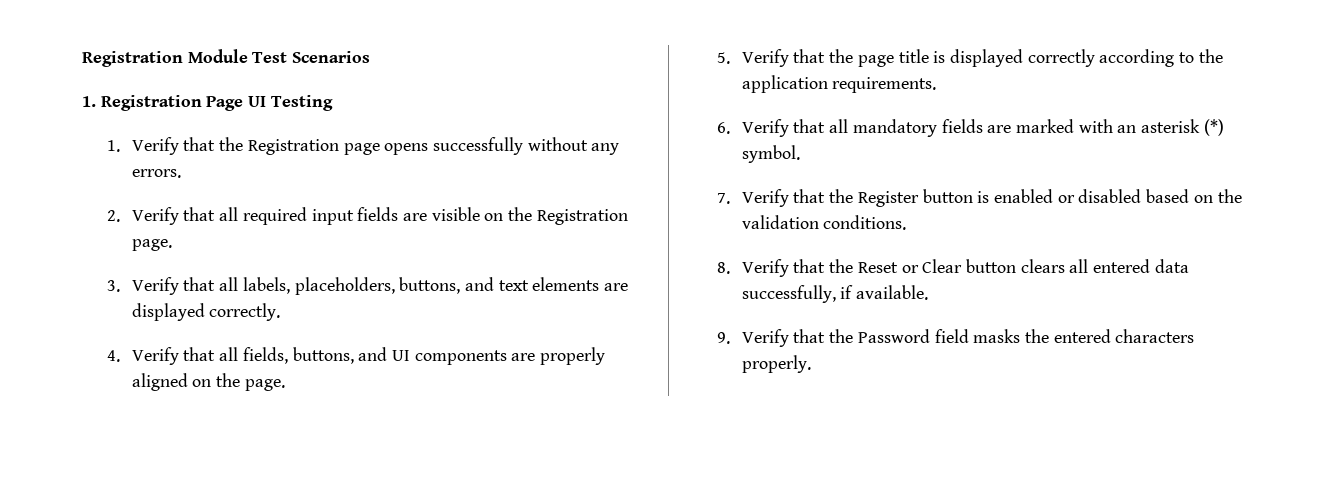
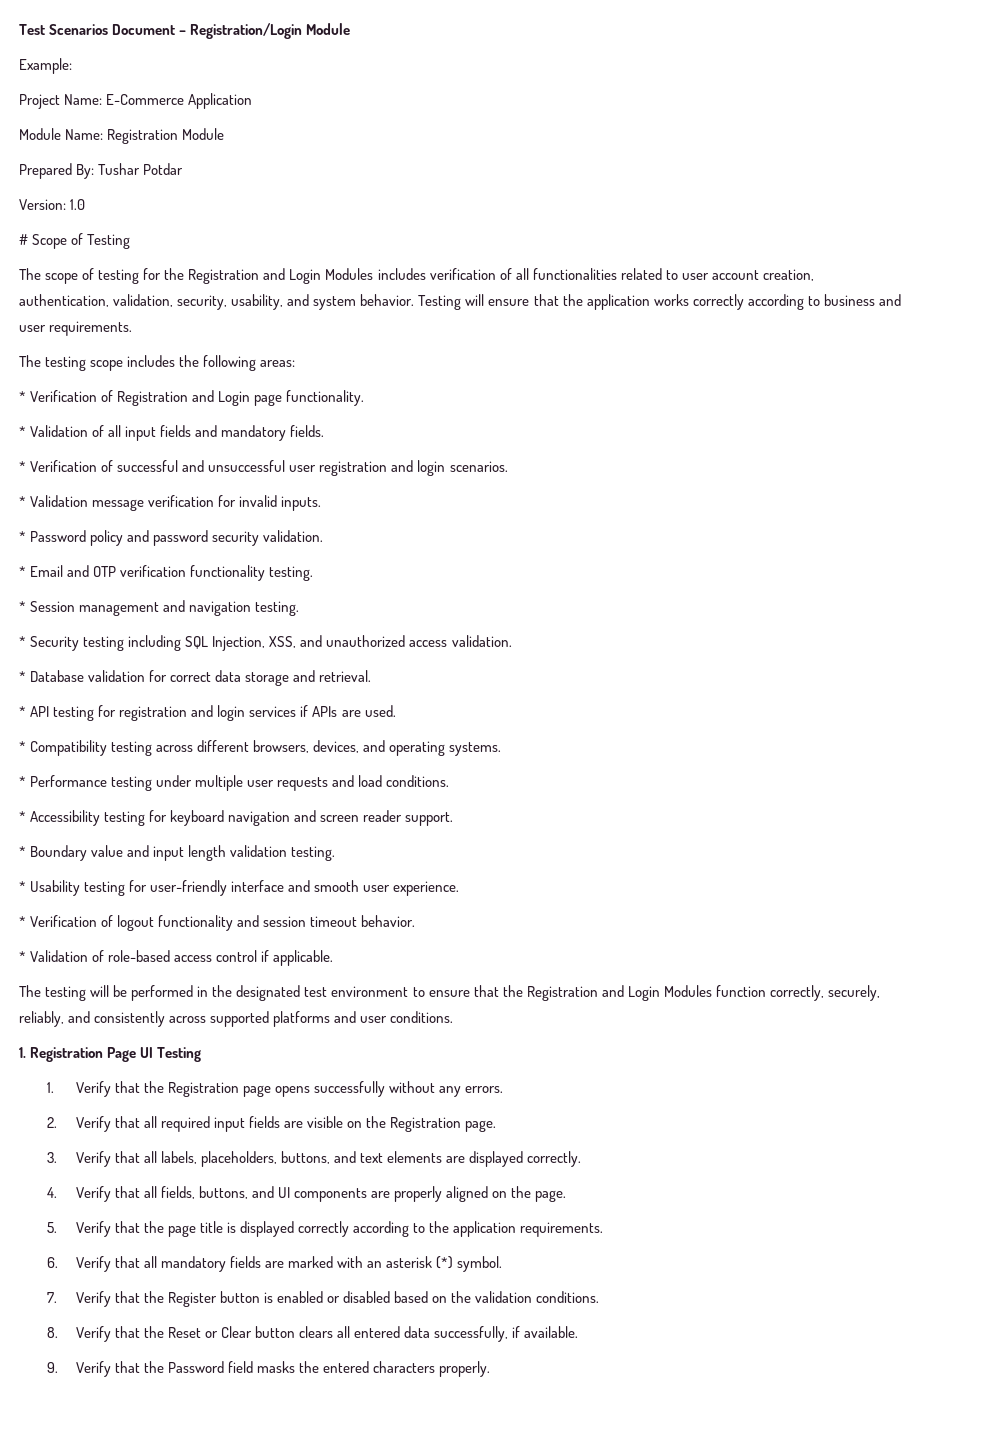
- Registration Module Test Scenarios
+ Test Scenarios Document – Registration/Login Module
+ Example:
+ Project Name: E-Commerce Application
+ Module Name: Registration Module
+ Prepared By: Tushar Potdar
+ Version: 1.0
+ # Scope of Testing
+ The scope of testing for the Registration and Login Modules includes verification of all functionalities related to user account creation, authentication, validation, security, usability, and system behavior. Testing will ensure that the application works correctly according to business and user requirements.
+ The testing scope includes the following areas:
+ * Verification of Registration and Login page functionality.
+ * Validation of all input fields and mandatory fields.
+ * Verification of successful and unsuccessful user registration and login scenarios.
+ * Validation message verification for invalid inputs.
+ * Password policy and password security validation.
+ * Email and OTP verification functionality testing.
+ * Session management and navigation testing.
+ * Security testing including SQL Injection, XSS, and unauthorized access validation.
+ * Database validation for correct data storage and retrieval.
+ * API testing for registration and login services if APIs are used.
+ * Compatibility testing across different browsers, devices, and operating systems.
+ * Performance testing under multiple user requests and load conditions.
+ * Accessibility testing for keyboard navigation and screen reader support.
+ * Boundary value and input length validation testing.
+ * Usability testing for user-friendly interface and smooth user experience.
+ * Verification of logout functionality and session timeout behavior.
+ * Validation of role-based access control if applicable.
+ The testing will be performed in the designated test environment to ensure that the Registration and Login Modules function correctly, securely, reliably, and consistently across supported platforms and user conditions.

